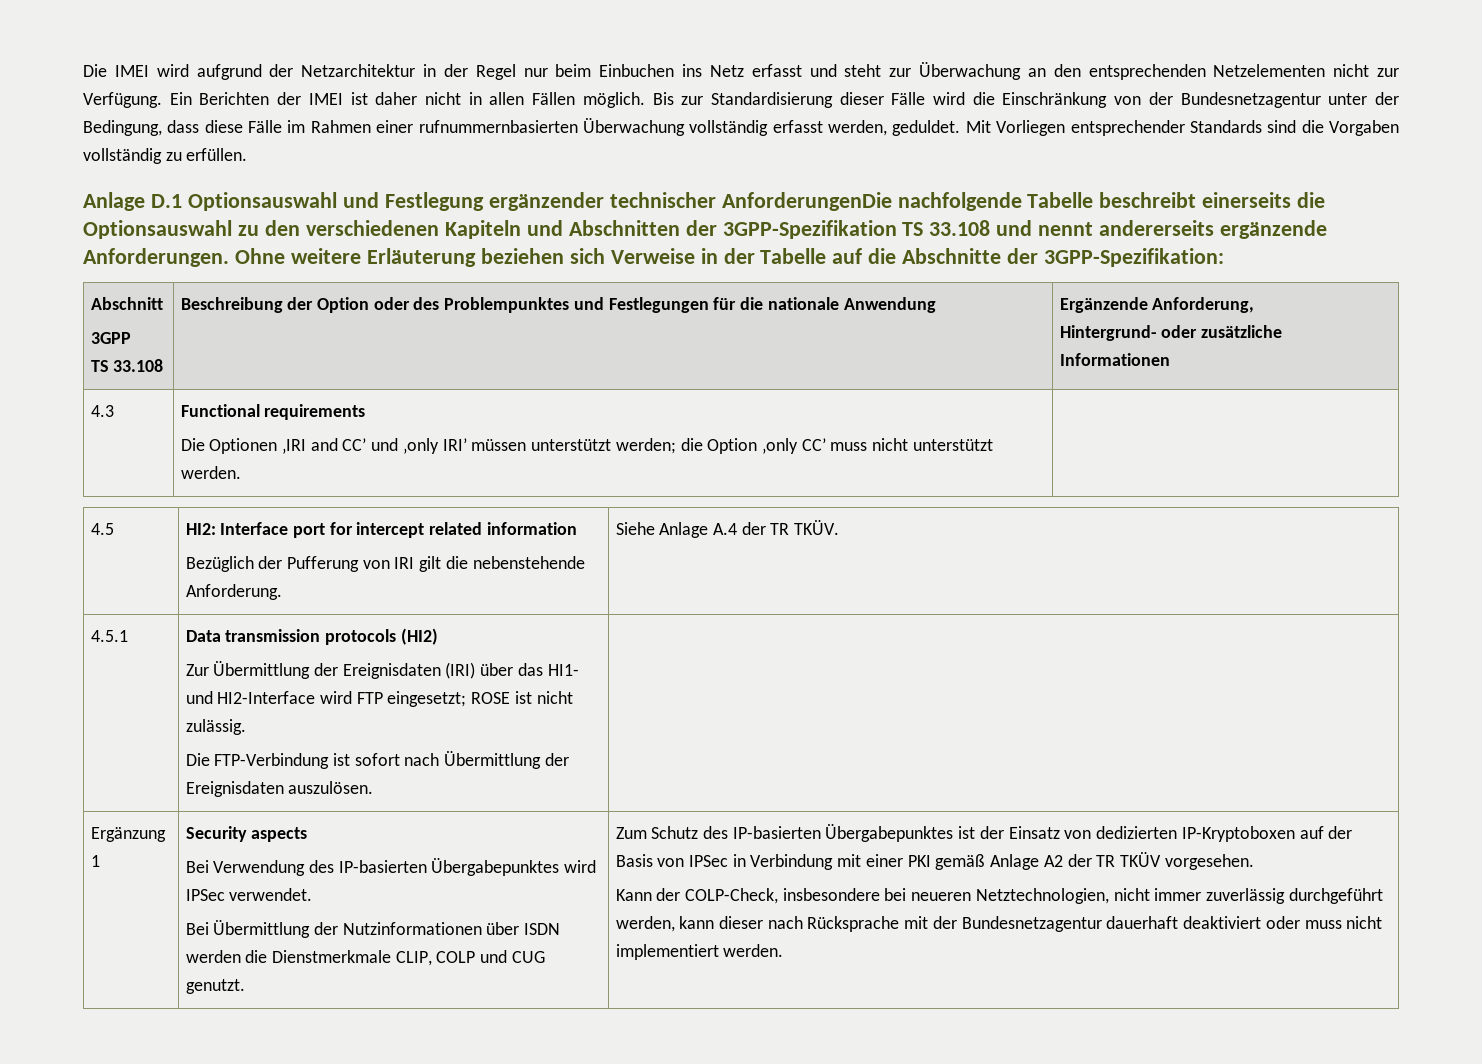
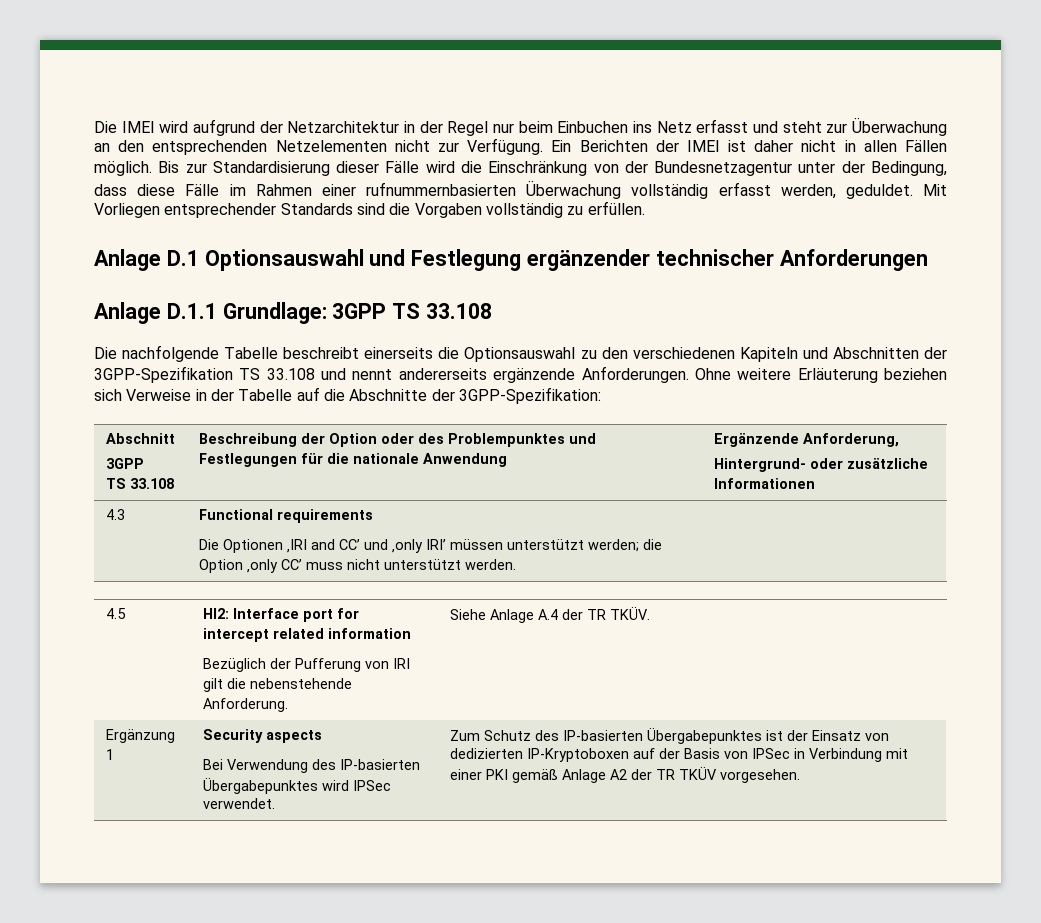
- Anlage D.1 Optionsauswahl und Festlegung ergänzender technischer AnforderungenDie nachfolgende Tabelle beschreibt einerseits die Optionsauswahl zu den verschiedenen Kapiteln und Abschnitten der 3GPP-Spezifikation TS 33.108 und nennt andererseits ergänzende Anforderungen.
+ Anlage D.1 Optionsauswahl und Festlegung ergänzender technischer Anforderungen
+ Anlage D.1.1 Grundlage: 3GPP TS 33.108
+ Die nachfolgende Tabelle beschreibt einerseits die Optionsauswahl zu den verschiedenen Kapiteln und Abschnitten der 3GPP-Spezifikation TS 33.108 und nennt andererseits ergänzende Anforderungen.
- 4.5.1 | Data transmission protocols (HI2)
- Zur Übermittlung der Ereignisdaten (IRI) über das HI1- und HI2-Interface wird FTP eingesetzt; ROSE ist nicht zulässig.
- Die FTP-Verbindung ist sofort nach Übermittlung der Ereignisdaten auszulösen. |
- Bei Übermittlung der Nutzinformationen über ISDN werden die Dienstmerkmale CLIP, COLP und CUG genutzt.
- Kann der COLP-Check, insbesondere bei neueren Netztechnologien, nicht immer zuverlässig durchgeführt werden, kann dieser nach Rücksprache mit der Bundesnetzagentur dauerhaft deaktiviert oder muss nicht implementiert werden.

